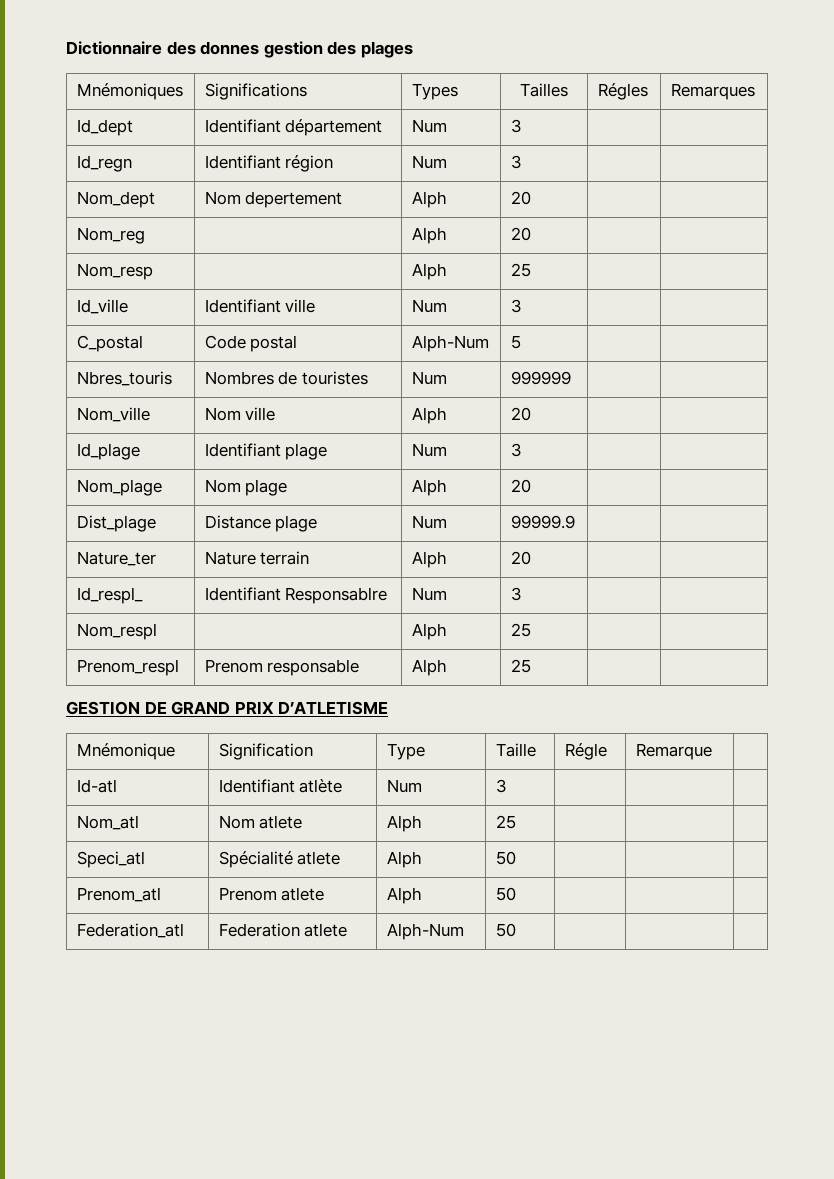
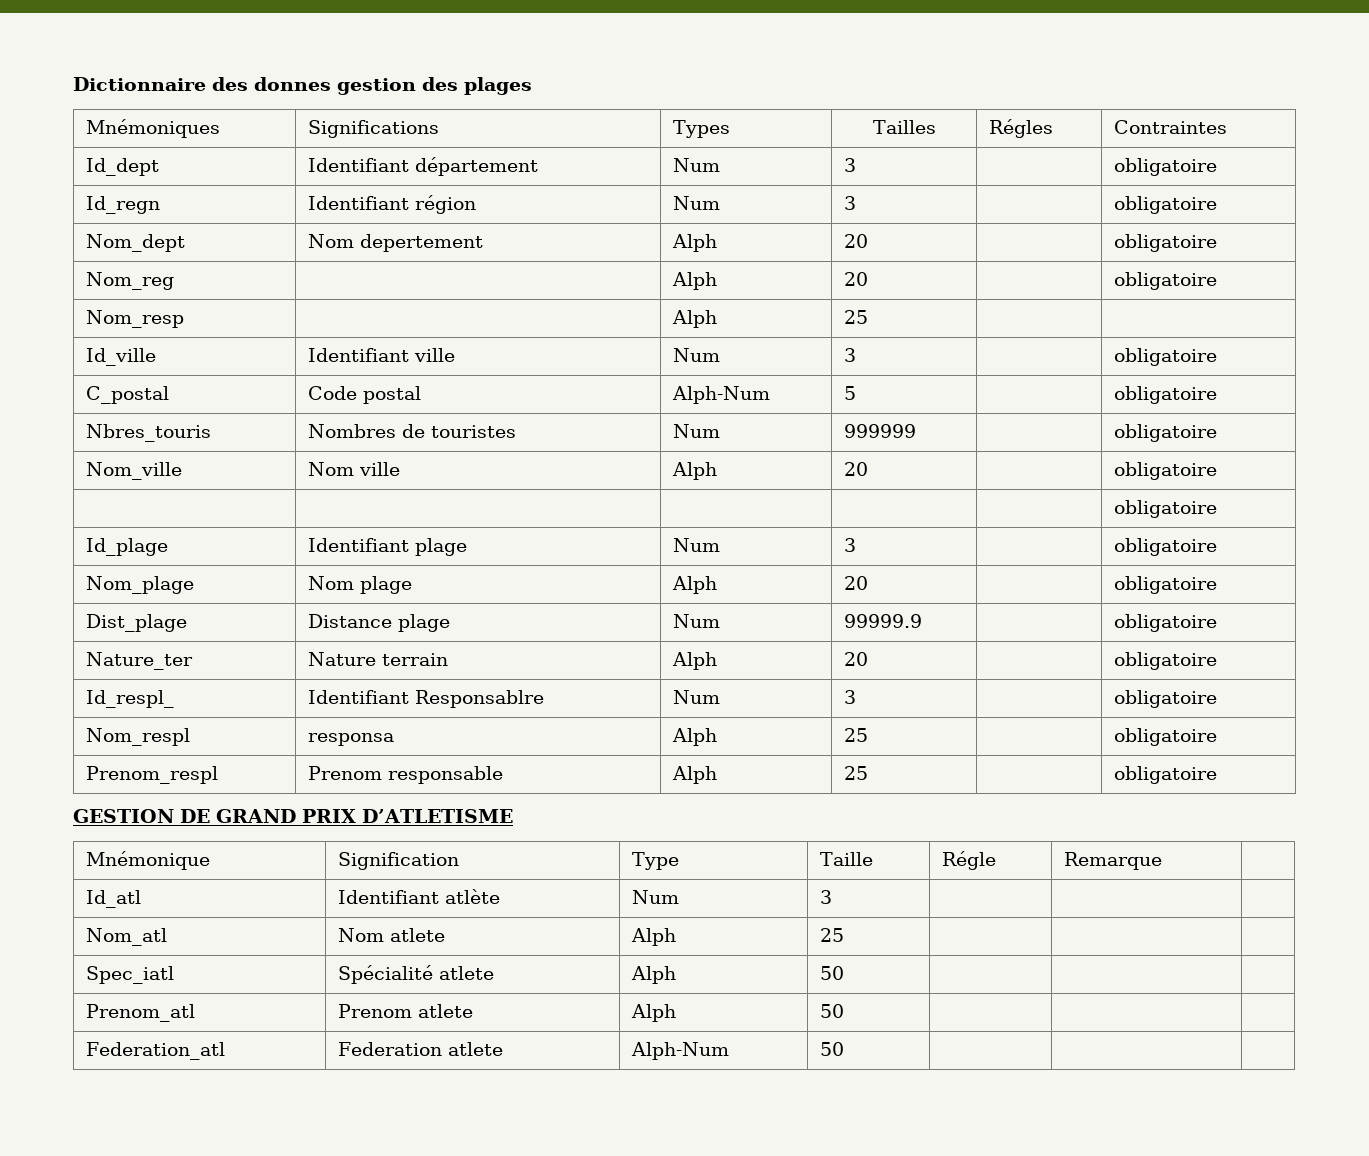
- Mnémoniques | Significations | Types | Tailles | Régles | Remarques
+ Mnémoniques | Significations | Types | Tailles | Régles | Contraintes
- Id_dept | Identifiant département | Num | 3 | |
+ Id_dept | Identifiant département | Num | 3 | | obligatoire
- Id_regn | Identifiant région | Num | 3 | |
+ Id_regn | Identifiant région | Num | 3 | | obligatoire
- Nom_dept | Nom depertement | Alph | 20 | |
+ Nom_dept | Nom depertement | Alph | 20 | | obligatoire
- Nom_reg | | Alph | 20 | |
+ Nom_reg | | Alph | 20 | | obligatoire
- Id_ville | Identifiant ville | Num | 3 | |
+ Id_ville | Identifiant ville | Num | 3 | | obligatoire
- C_postal | Code postal | Alph-Num | 5 | |
+ C_postal | Code postal | Alph-Num | 5 | | obligatoire
- Nbres_touris | Nombres de touristes | Num | 999999 | |
+ Nbres_touris | Nombres de touristes | Num | 999999 | | obligatoire
- Nom_ville | Nom ville | Alph | 20 | |
+ Nom_ville | Nom ville | Alph | 20 | | obligatoire
+ | | | | | obligatoire
- Id_plage | Identifiant plage | Num | 3 | |
+ Id_plage | Identifiant plage | Num | 3 | | obligatoire
- Nom_plage | Nom plage | Alph | 20 | |
+ Nom_plage | Nom plage | Alph | 20 | | obligatoire
- Dist_plage | Distance plage | Num | 99999.9 | |
+ Dist_plage | Distance plage | Num | 99999.9 | | obligatoire
- Nature_ter | Nature terrain | Alph | 20 | |
+ Nature_ter | Nature terrain | Alph | 20 | | obligatoire
- Id_respl_ | Identifiant Responsablre | Num | 3 | |
+ Id_respl_ | Identifiant Responsablre | Num | 3 | | obligatoire
- Nom_respl | | Alph | 25 | |
+ Nom_respl | responsa | Alph | 25 | | obligatoire
- Prenom_respl | Prenom responsable | Alph | 25 | |
+ Prenom_respl | Prenom responsable | Alph | 25 | | obligatoire
- Id-atl | Identifiant atlète | Num | 3 | | |
+ Id_atl | Identifiant atlète | Num | 3 | | |
- Speci_atl | Spécialité atlete | Alph | 50 | | |
+ Spec_iatl | Spécialité atlete | Alph | 50 | | |

